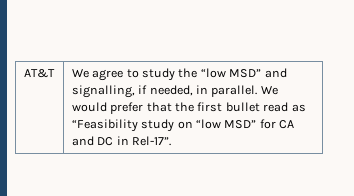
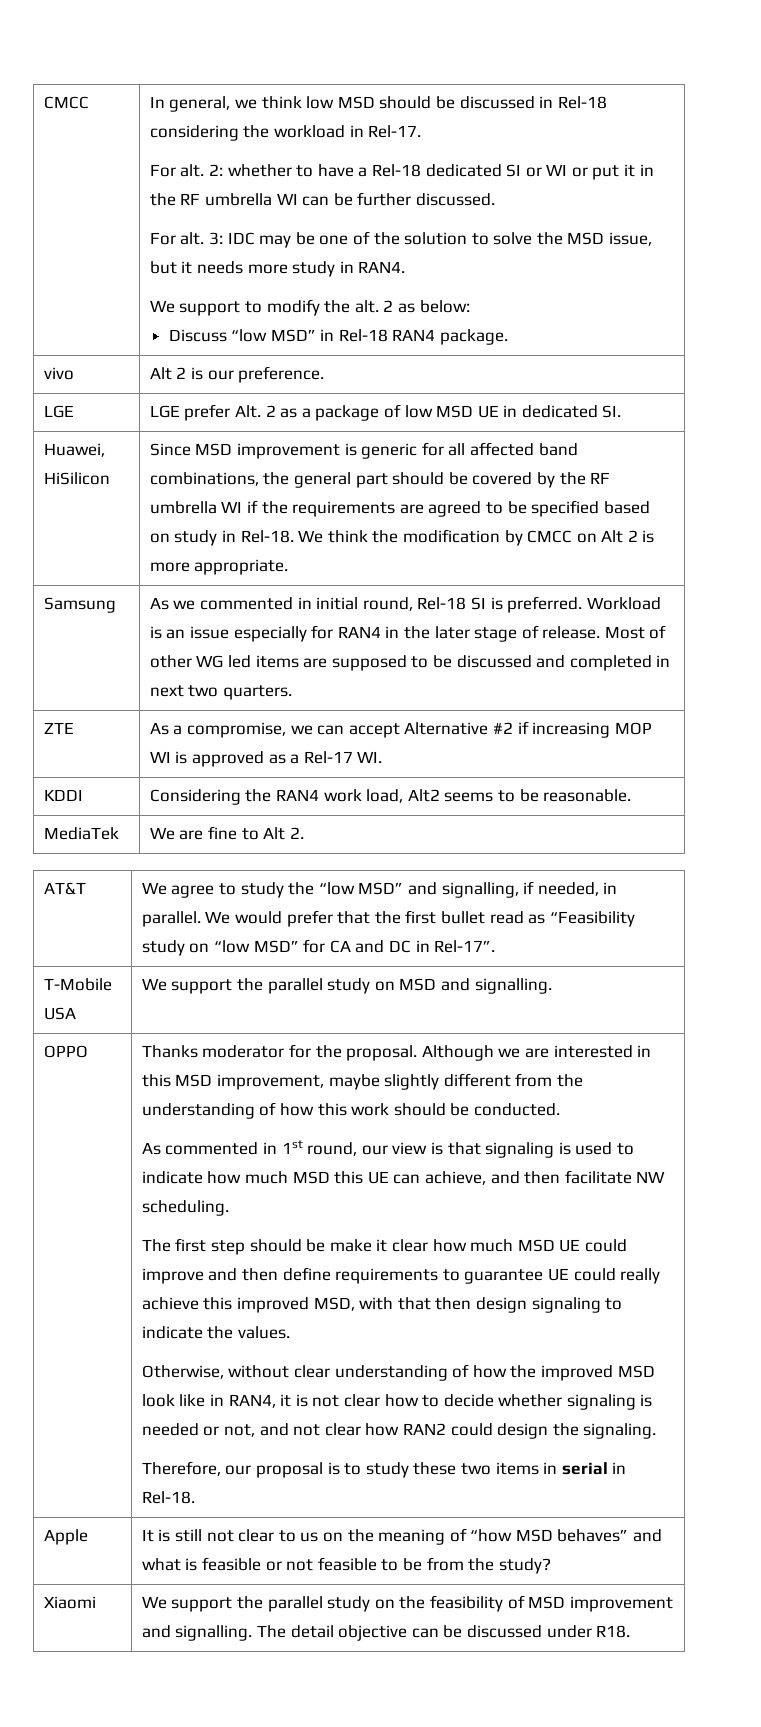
+ CMCC | In general, we think low MSD should be discussed in Rel-18 considering the workload in Rel-17.
+ For alt. 2: whether to have a Rel-18 dedicated SI or WI or put it in the RF umbrella WI can be further discussed.
+ For alt. 3: IDC may be one of the solution to solve the MSD issue, but it needs more study in RAN4.
+ We support to modify the alt. 2 as below:
+ Discuss “low MSD” in Rel-18 RAN4 package.
+ vivo | Alt 2 is our preference.
+ LGE | LGE prefer Alt. 2 as a package of low MSD UE in dedicated SI.
+ Huawei, HiSilicon | Since MSD improvement is generic for all affected band combinations, the general part should be covered by the RF umbrella WI if the requirements are agreed to be specified based on study in Rel-18. We think the modification by CMCC on Alt 2 is more appropriate.
+ Samsung | As we commented in initial round, Rel-18 SI is preferred. Workload is an issue especially for RAN4 in the later stage of release. Most of other WG led items are supposed to be discussed and completed in next two quarters.
+ ZTE | As a compromise, we can accept Alternative #2 if increasing MOP WI is approved as a Rel-17 WI.
+ KDDI | Considering the RAN4 work load, Alt2 seems to be reasonable.
+ MediaTek | We are fine to Alt 2.
+ T-Mobile USA | We support the parallel study on MSD and signalling.
+ OPPO | Thanks moderator for the proposal. Although we are interested in this MSD improvement, maybe slightly different from the understanding of how this work should be conducted.
+ As commented in 1st round, our view is that signaling is used to indicate how much MSD this UE can achieve, and then facilitate NW scheduling.
+ The first step should be make it clear how much MSD UE could improve and then define requirements to guarantee UE could really achieve this improved MSD, with that then design signaling to indicate the values.
+ Otherwise, without clear understanding of how the improved MSD look like in RAN4, it is not clear how to decide whether signaling is needed or not, and not clear how RAN2 could design the signaling.
+ Therefore, our proposal is to study these two items in serial in Rel-18.
+ Apple | It is still not clear to us on the meaning of “how MSD behaves” and what is feasible or not feasible to be from the study?
+ Xiaomi | We support the parallel study on the feasibility of MSD improvement and signalling. The detail objective can be discussed under R18.

